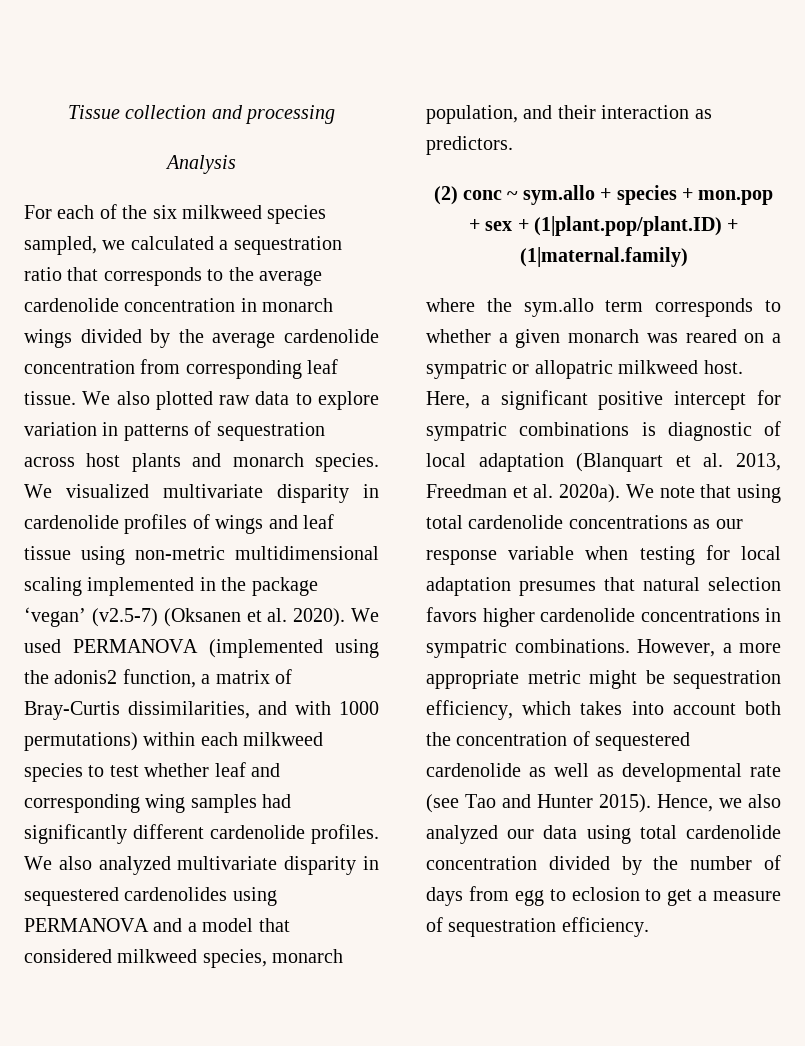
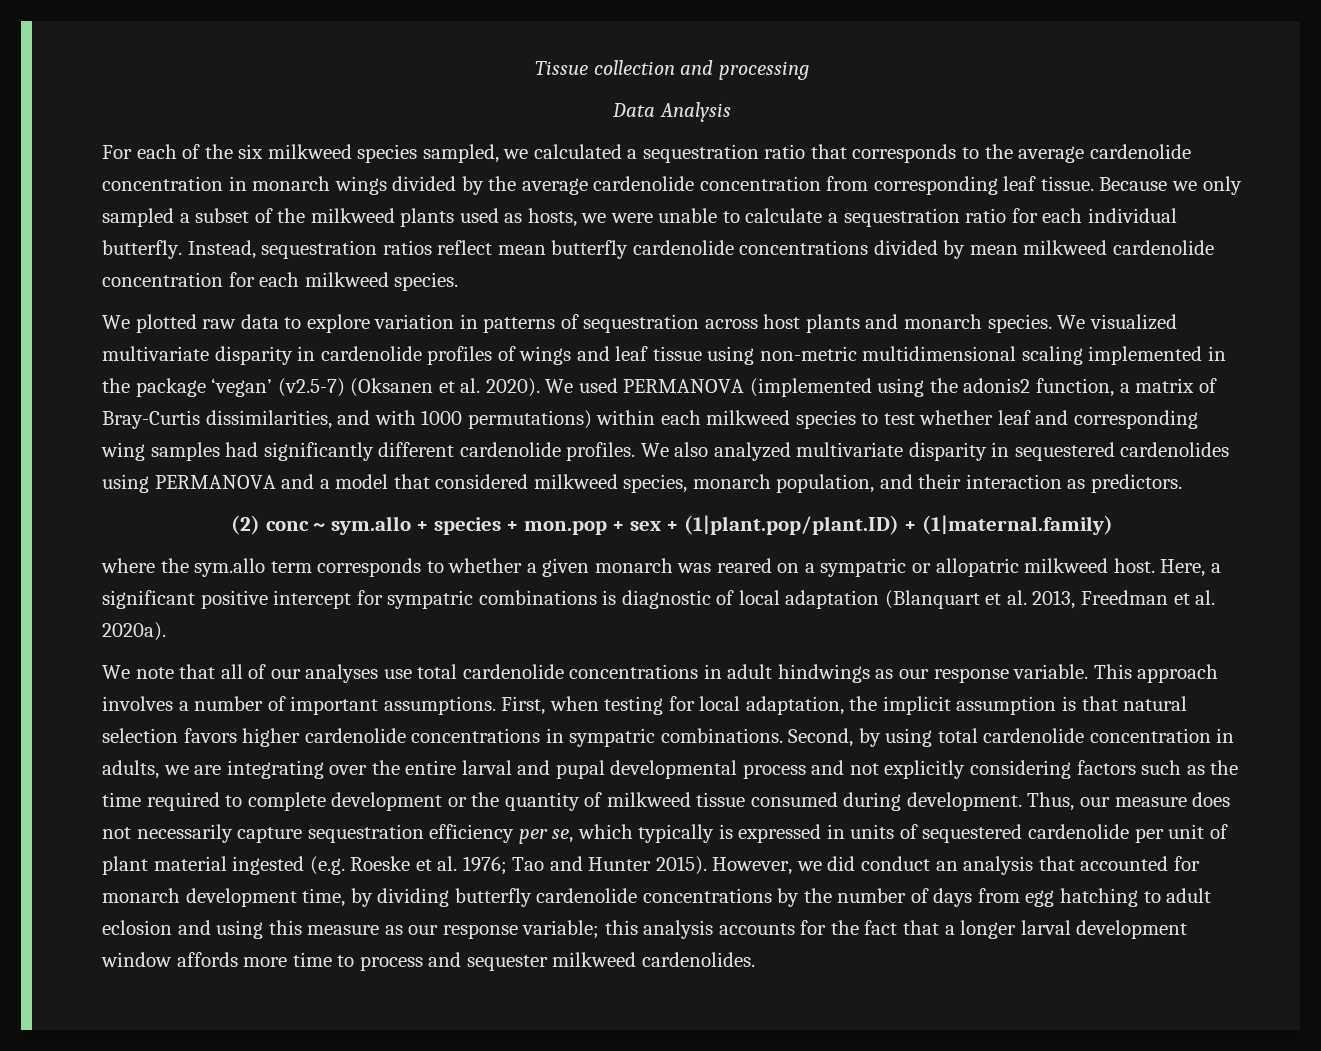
- Analysis
+ Data Analysis
- We also plotted raw data to explore variation in patterns of sequestration across host plants and monarch species.
+ Because we only sampled a subset of the milkweed plants used as hosts, we were unable to calculate a sequestration ratio for each individual butterfly. Instead, sequestration ratios reflect mean butterfly cardenolide concentrations divided by mean milkweed cardenolide concentration for each milkweed species.
+ We plotted raw data to explore variation in patterns of sequestration across host plants and monarch species.
- Here, a significant positive intercept for sympatric combinations is diagnostic of local adaptation (Blanquart et al. 2013, Freedman et al. 2020a). We note that using total cardenolide concentrations as our response variable when testing for local adaptation presumes that natural selection favors higher cardenolide concentrations in sympatric combinations.
+ Here, a significant positive intercept for sympatric combinations is diagnostic of local adaptation (Blanquart et al. 2013, Freedman et al. 2020a).
+ We note that all of our analyses use total cardenolide concentrations in adult hindwings as our response variable. This approach involves a number of important assumptions. First, when testing for local adaptation, the implicit assumption is that natural selection favors higher cardenolide concentrations in sympatric combinations.
- However, a more appropriate metric might be sequestration efficiency, which takes into account both the concentration of sequestered cardenolide as well as developmental rate (see Tao and Hunter 2015). Hence, we also analyzed our data using total cardenolide concentration divided by the number of days from egg to eclosion to get a measure of sequestration efficiency.
+ Second, by using total cardenolide concentration in adults, we are integrating over the entire larval and pupal developmental process and not explicitly considering factors such as the time required to complete development or the quantity of milkweed tissue consumed during development. Thus, our measure does not necessarily capture sequestration efficiency per se, which typically is expressed in units of sequestered cardenolide per unit of plant material ingested (e.g. Roeske et al. 1976; Tao and Hunter 2015). However, we did conduct an analysis that accounted for monarch development time, by dividing butterfly cardenolide concentrations by the number of days from egg hatching to adult eclosion and using this measure as our response variable; this analysis accounts for the fact that a longer larval development window affords more time to process and sequester milkweed cardenolides.

